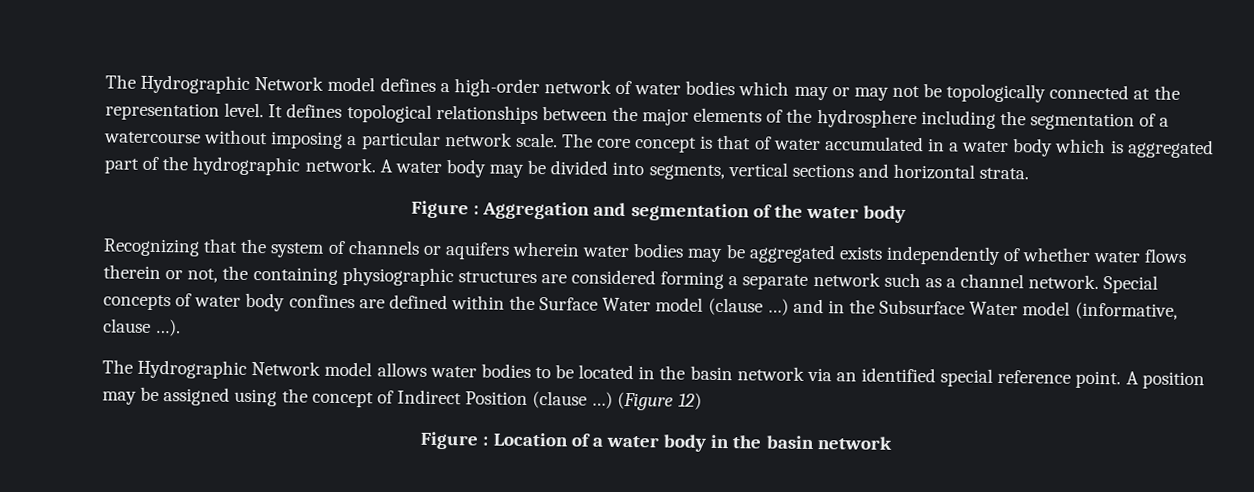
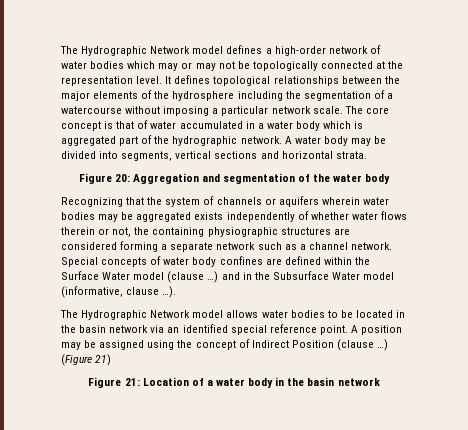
- Figure : Aggregation and segmentation of the water body
+ Figure 20: Aggregation and segmentation of the water body
- (Figure 12)
- Figure : Location of a water body in the basin network
+ (Figure 21)
+ Figure 21: Location of a water body in the basin network

